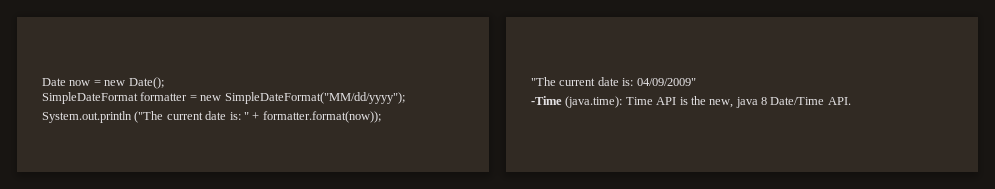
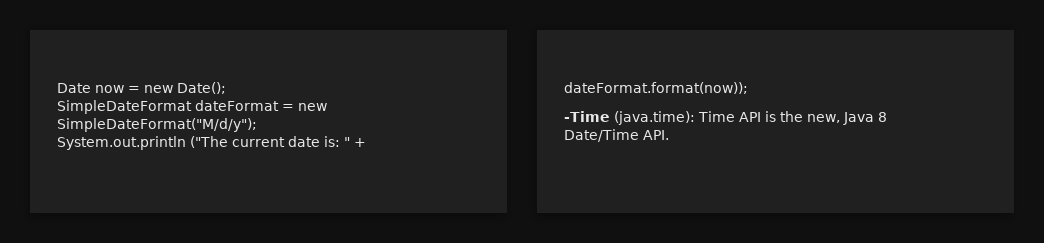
- SimpleDateFormat formatter = new SimpleDateFormat("MM/dd/yyyy");
+ SimpleDateFormat dateFormat = new SimpleDateFormat("M/d/y");
- System.out.println ("The current date is: " + formatter.format(now));
- "The current date is: 04/09/2009"
+ System.out.println ("The current date is: " + dateFormat.format(now));
- -Time (java.time): Time API is the new, java 8 Date/Time API.
+ -Time (java.time): Time API is the new, Java 8 Date/Time API.

